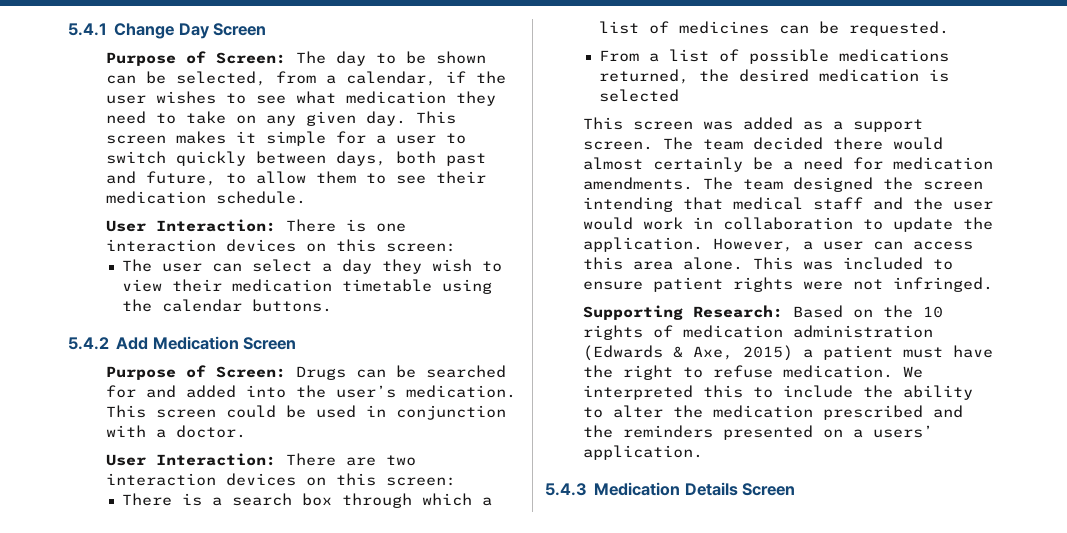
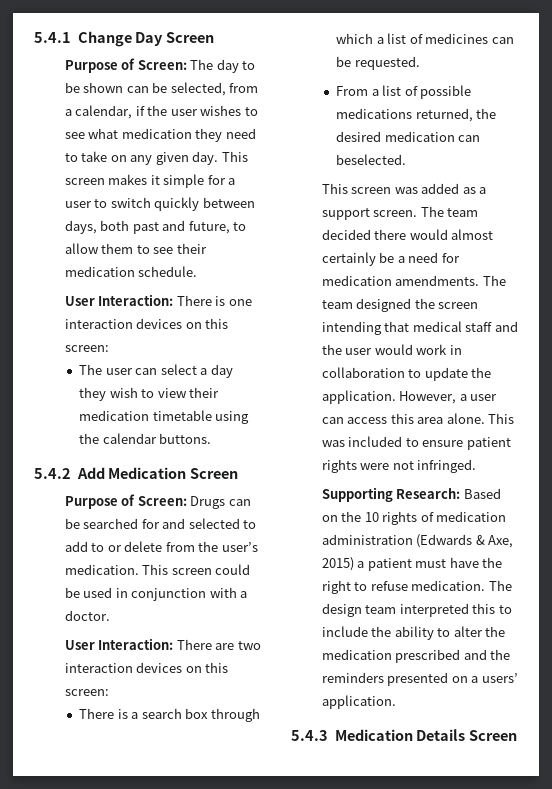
- Purpose of Screen: Drugs can be searched for and added into the user’s medication.
+ Purpose of Screen: Drugs can be searched for and selected to add to or delete from the user’s medication.
- From a list of possible medications returned, the desired medication is selected
+ From a list of possible medications returned, the desired medication can beselected.
- We interpreted this to include the ability to alter the medication prescribed and the reminders presented on a users’ application.
+ The design team interpreted this to include the ability to alter the medication prescribed and the reminders presented on a users’ application.

